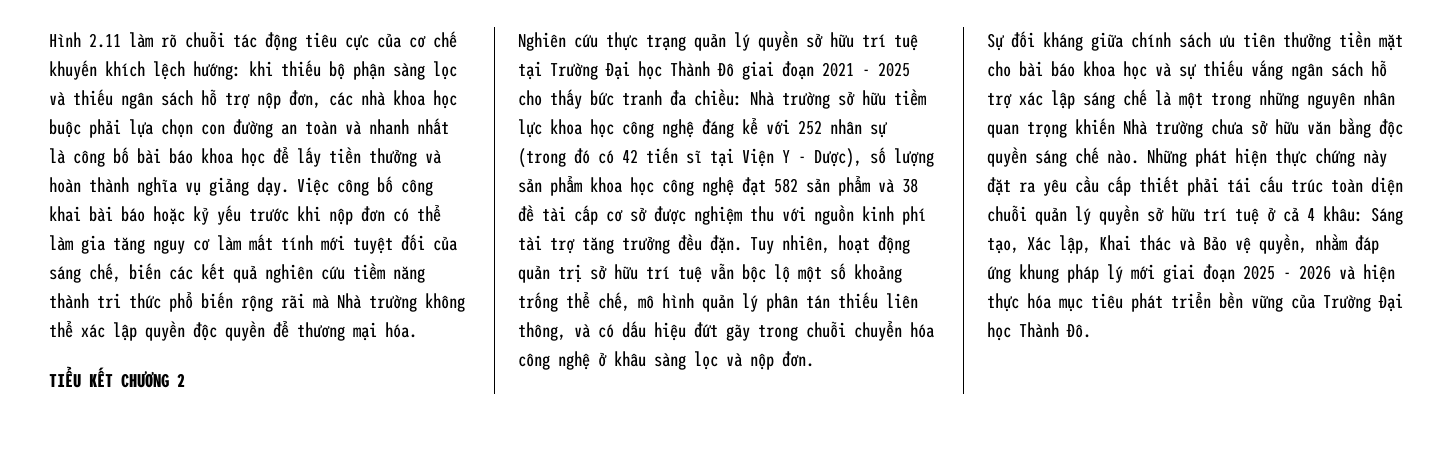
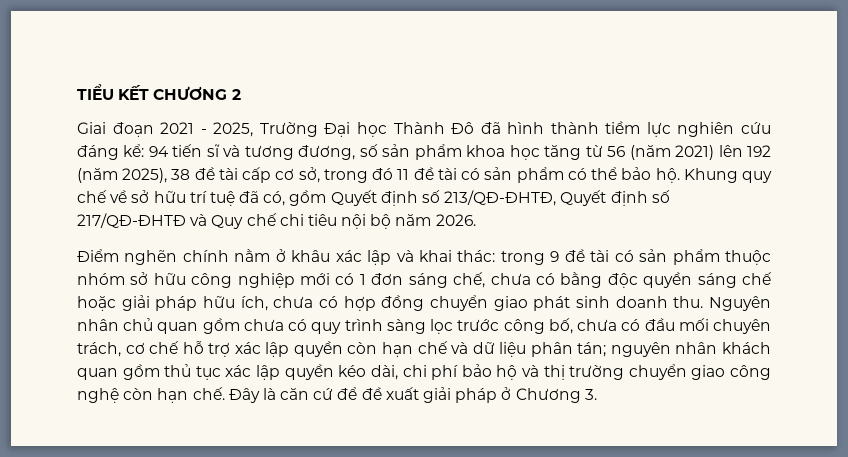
- Hình 2.11 làm rõ chuỗi tác động tiêu cực của cơ chế khuyến khích lệch hướng: khi thiếu bộ phận sàng lọc và thiếu ngân sách hỗ trợ nộp đơn, các nhà khoa học buộc phải lựa chọn con đường an toàn và nhanh nhất là công bố bài báo khoa học để lấy tiền thưởng và hoàn thành nghĩa vụ giảng dạy. Việc công bố công khai bài báo hoặc kỷ yếu trước khi nộp đơn có thể làm gia tăng nguy cơ làm mất tính mới tuyệt đối của sáng chế, biến các kết quả nghiên cứu tiềm năng thành tri thức phổ biến rộng rãi mà Nhà trường không thể xác lập quyền độc quyền để thương mại hóa.
  TIỂU KẾT CHƯƠNG 2
- Nghiên cứu thực trạng quản lý quyền sở hữu trí tuệ tại Trường Đại học Thành Đô giai đoạn 2021 - 2025 cho thấy bức tranh đa chiều: Nhà trường sở hữu tiềm lực khoa học công nghệ đáng kể với 252 nhân sự (trong đó có 42 tiến sĩ tại Viện Y - Dược), số lượng sản phẩm khoa học công nghệ đạt 582 sản phẩm và 38 đề tài cấp cơ sở được nghiệm thu với nguồn kinh phí tài trợ tăng trưởng đều đặn. Tuy nhiên, hoạt động quản trị sở hữu trí tuệ vẫn bộc lộ một số khoảng trống thể chế, mô hình quản lý phân tán thiếu liên thông, và có dấu hiệu đứt gãy trong chuỗi chuyển hóa công nghệ ở khâu sàng lọc và nộp đơn.
- Sự đối kháng giữa chính sách ưu tiên thưởng tiền mặt cho bài báo khoa học và sự thiếu vắng ngân sách hỗ trợ xác lập sáng chế là một trong những nguyên nhân quan trọng khiến Nhà trường chưa sở hữu văn bằng độc quyền sáng chế nào. Những phát hiện thực chứng này đặt ra yêu cầu cấp thiết phải tái cấu trúc toàn diện chuỗi quản lý quyền sở hữu trí tuệ ở cả 4 khâu: Sáng tạo, Xác lập, Khai thác và Bảo vệ quyền, nhằm đáp ứng khung pháp lý mới giai đoạn 2025 - 2026 và hiện thực hóa mục tiêu phát triển bền vững của Trường Đại học Thành Đô.
+ Giai đoạn 2021 - 2025, Trường Đại học Thành Đô đã hình thành tiềm lực nghiên cứu đáng kể: 94 tiến sĩ và tương đương, số sản phẩm khoa học tăng từ 56 (năm 2021) lên 192 (năm 2025), 38 đề tài cấp cơ sở, trong đó 11 đề tài có sản phẩm có thể bảo hộ. Khung quy chế về sở hữu trí tuệ đã có, gồm Quyết định số 213/QĐ-ĐHTĐ, Quyết định số 217/QĐ-ĐHTĐ và Quy chế chi tiêu nội bộ năm 2026.
+ Điểm nghẽn chính nằm ở khâu xác lập và khai thác: trong 9 đề tài có sản phẩm thuộc nhóm sở hữu công nghiệp mới có 1 đơn sáng chế, chưa có bằng độc quyền sáng chế hoặc giải pháp hữu ích, chưa có hợp đồng chuyển giao phát sinh doanh thu. Nguyên nhân chủ quan gồm chưa có quy trình sàng lọc trước công bố, chưa có đầu mối chuyên trách, cơ chế hỗ trợ xác lập quyền còn hạn chế và dữ liệu phân tán; nguyên nhân khách quan gồm thủ tục xác lập quyền kéo dài, chi phí bảo hộ và thị trường chuyển giao công nghệ còn hạn chế. Đây là căn cứ để đề xuất giải pháp ở Chương 3.

